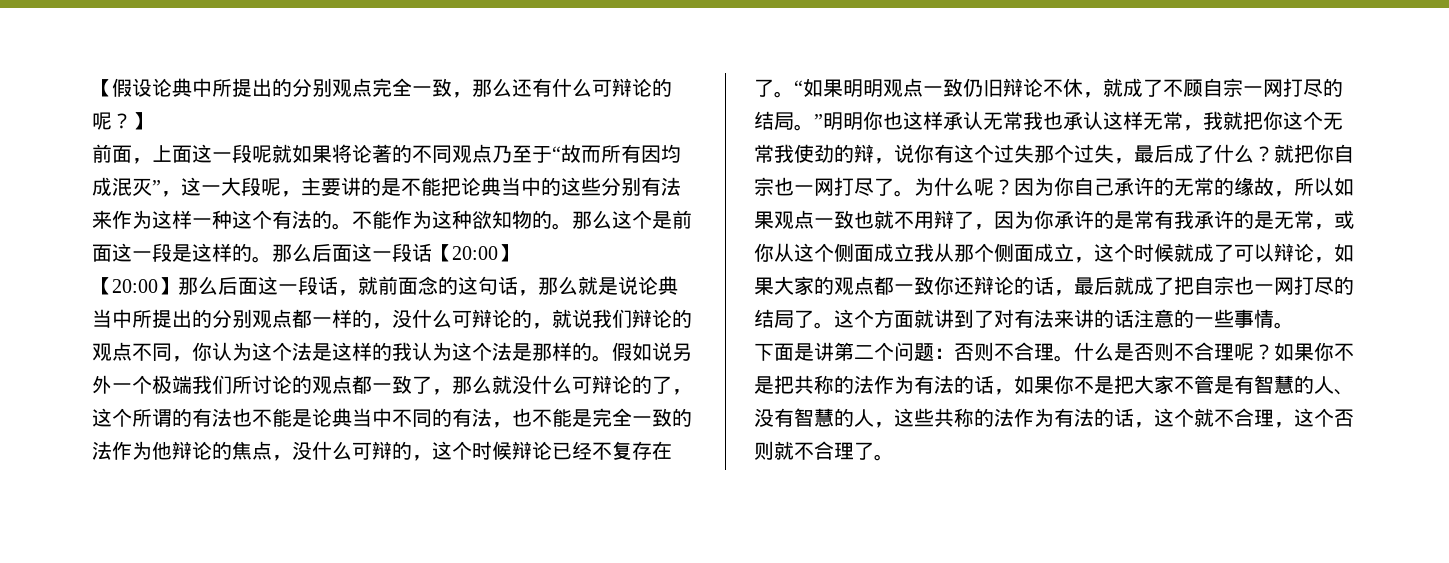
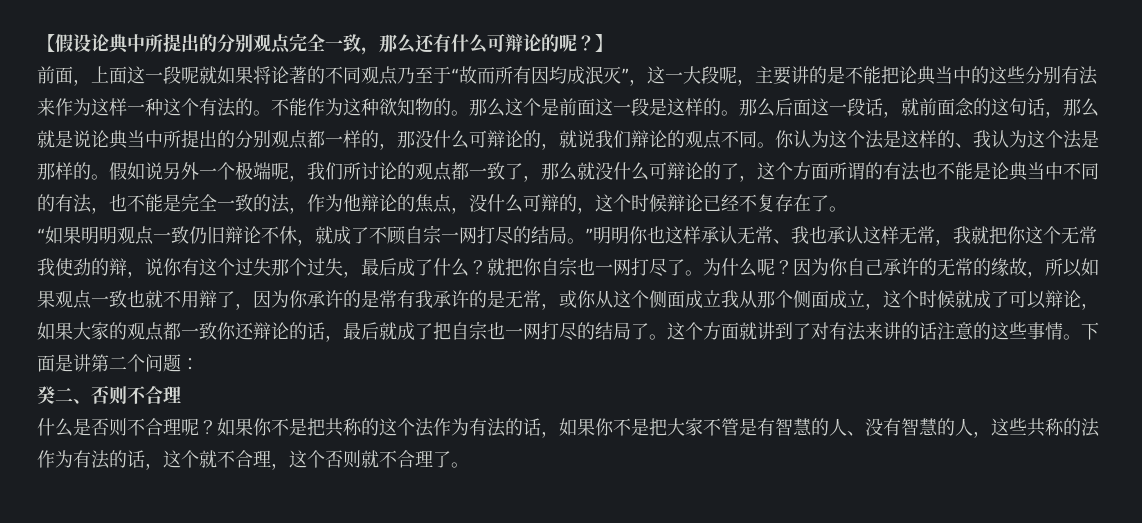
- 那么后面这一段话【20:00】
- 【20:00】那么后面这一段话，就前面念的这句话，那么就是说论典当中所提出的分别观点都一样的，没什么可辩论的，就说我们辩论的观点不同，你认为这个法是这样的我认为这个法是那样的。
+ 那么后面这一段话，就前面念的这句话，那么就是说论典当中所提出的分别观点都一样的，那没什么可辩论的，就说我们辩论的观点不同。你认为这个法是这样的、我认为这个法是那样的。
- 假如说另外一个极端我们所讨论的观点都一致了，那么就没什么可辩论的了，这个所谓的有法也不能是论典当中不同的有法，也不能是完全一致的法作为他辩论的焦点，没什么可辩的，这个时候辩论已经不复存在了。“如果明明观点一致仍旧辩论不休，就成了不顾自宗一网打尽的结局。”明明你也这样承认无常我也承认这样无常，我就把你这个无常我使劲的辩，说你有这个过失那个过失，最后成了什么？
+ 假如说另外一个极端呢，我们所讨论的观点都一致了，那么就没什么可辩论的了，这个方面所谓的有法也不能是论典当中不同的有法，也不能是完全一致的法，作为他辩论的焦点，没什么可辩的，这个时候辩论已经不复存在了。
+ “如果明明观点一致仍旧辩论不休，就成了不顾自宗一网打尽的结局。”明明你也这样承认无常、我也承认这样无常，我就把你这个无常我使劲的辩，说你有这个过失那个过失，最后成了什么？
- 这个方面就讲到了对有法来讲的话注意的一些事情。
- 下面是讲第二个问题：否则不合理。什么是否则不合理呢？
+ 这个方面就讲到了对有法来讲的话注意的这些事情。下面是讲第二个问题：
+ 癸二、否则不合理
+ 什么是否则不合理呢？
- 如果你不是把共称的法作为有法的话，如果你不是把大家不管是有智慧的人、没有智慧的人，这些共称的法作为有法的话，这个就不合理，这个否则就不合理了。
+ 如果你不是把共称的这个法作为有法的话，如果你不是把大家不管是有智慧的人、没有智慧的人，这些共称的法作为有法的话，这个就不合理，这个否则就不合理了。

